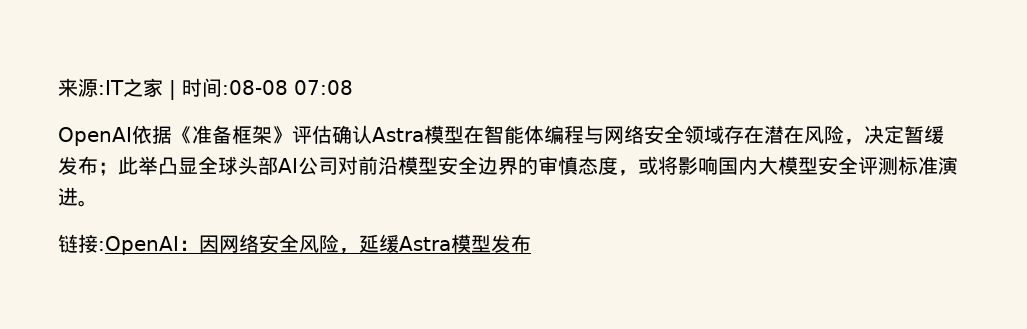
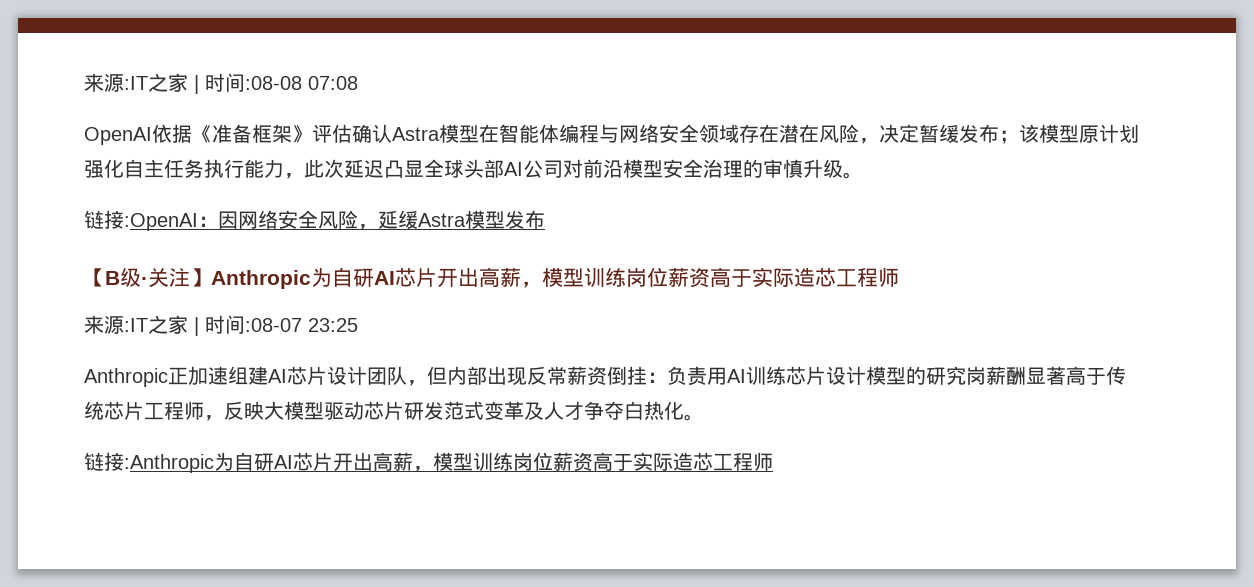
- OpenAI依据《准备框架》评估确认Astra模型在智能体编程与网络安全领域存在潜在风险，决定暂缓发布；此举凸显全球头部AI公司对前沿模型安全边界的审慎态度，或将影响国内大模型安全评测标准演进。
+ OpenAI依据《准备框架》评估确认Astra模型在智能体编程与网络安全领域存在潜在风险，决定暂缓发布；该模型原计划强化自主任务执行能力，此次延迟凸显全球头部AI公司对前沿模型安全治理的审慎升级。
+ 【B级·关注】Anthropic为自研AI芯片开出高薪，模型训练岗位薪资高于实际造芯工程师
+ 来源:IT之家 | 时间:08-07 23:25
+ Anthropic正加速组建AI芯片设计团队，但内部出现反常薪资倒挂：负责用AI训练芯片设计模型的研究岗薪酬显著高于传统芯片工程师，反映大模型驱动芯片研发范式变革及人才争夺白热化。
+ 链接:Anthropic为自研AI芯片开出高薪，模型训练岗位薪资高于实际造芯工程师

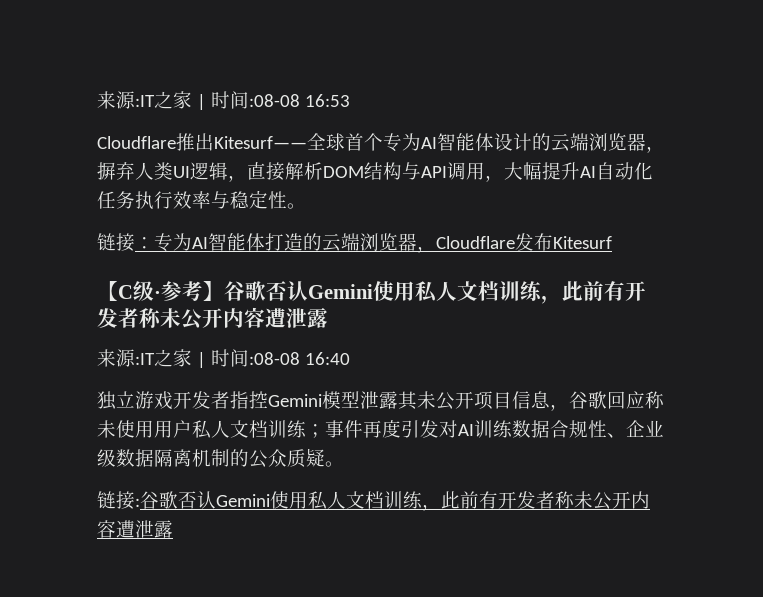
- 来源:IT之家 | 时间:08-08 07:08
- OpenAI依据《准备框架》评估确认Astra模型在智能体编程与网络安全领域存在潜在风险，决定暂缓发布；该模型原计划强化自主任务执行能力，此次延迟凸显全球头部AI公司对前沿模型安全治理的审慎升级。
- 链接:OpenAI：因网络安全风险，延缓Astra模型发布
+ 来源:IT之家 | 时间:08-08 16:53
+ Cloudflare推出Kitesurf——全球首个专为AI智能体设计的云端浏览器，摒弃人类UI逻辑，直接解析DOM结构与API调用，大幅提升AI自动化任务执行效率与稳定性。
+ 链接：专为AI智能体打造的云端浏览器，Cloudflare发布Kitesurf
- 【B级·关注】Anthropic为自研AI芯片开出高薪，模型训练岗位薪资高于实际造芯工程师
- 来源:IT之家 | 时间:08-07 23:25
- Anthropic正加速组建AI芯片设计团队，但内部出现反常薪资倒挂：负责用AI训练芯片设计模型的研究岗薪酬显著高于传统芯片工程师，反映大模型驱动芯片研发范式变革及人才争夺白热化。
- 链接:Anthropic为自研AI芯片开出高薪，模型训练岗位薪资高于实际造芯工程师
+ 【C级·参考】谷歌否认Gemini使用私人文档训练，此前有开发者称未公开内容遭泄露
+ 来源:IT之家 | 时间:08-08 16:40
+ 独立游戏开发者指控Gemini模型泄露其未公开项目信息，谷歌回应称未使用用户私人文档训练；事件再度引发对AI训练数据合规性、企业级数据隔离机制的公众质疑。
+ 链接:谷歌否认Gemini使用私人文档训练，此前有开发者称未公开内容遭泄露

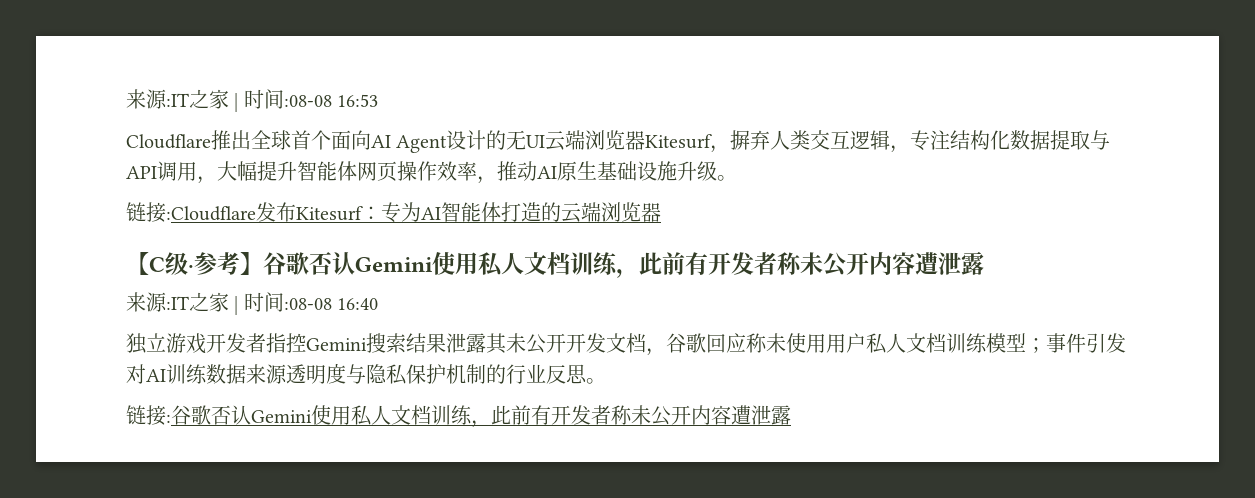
- Cloudflare推出Kitesurf——全球首个专为AI智能体设计的云端浏览器，摒弃人类UI逻辑，直接解析DOM结构与API调用，大幅提升AI自动化任务执行效率与稳定性。
- 链接：专为AI智能体打造的云端浏览器，Cloudflare发布Kitesurf
+ Cloudflare推出全球首个面向AI Agent设计的无UI云端浏览器Kitesurf，摒弃人类交互逻辑，专注结构化数据提取与API调用，大幅提升智能体网页操作效率，推动AI原生基础设施升级。
+ 链接:Cloudflare发布Kitesurf：专为AI智能体打造的云端浏览器
- 独立游戏开发者指控Gemini模型泄露其未公开项目信息，谷歌回应称未使用用户私人文档训练；事件再度引发对AI训练数据合规性、企业级数据隔离机制的公众质疑。
+ 独立游戏开发者指控Gemini搜索结果泄露其未公开开发文档，谷歌回应称未使用用户私人文档训练模型；事件引发对AI训练数据来源透明度与隐私保护机制的行业反思。

